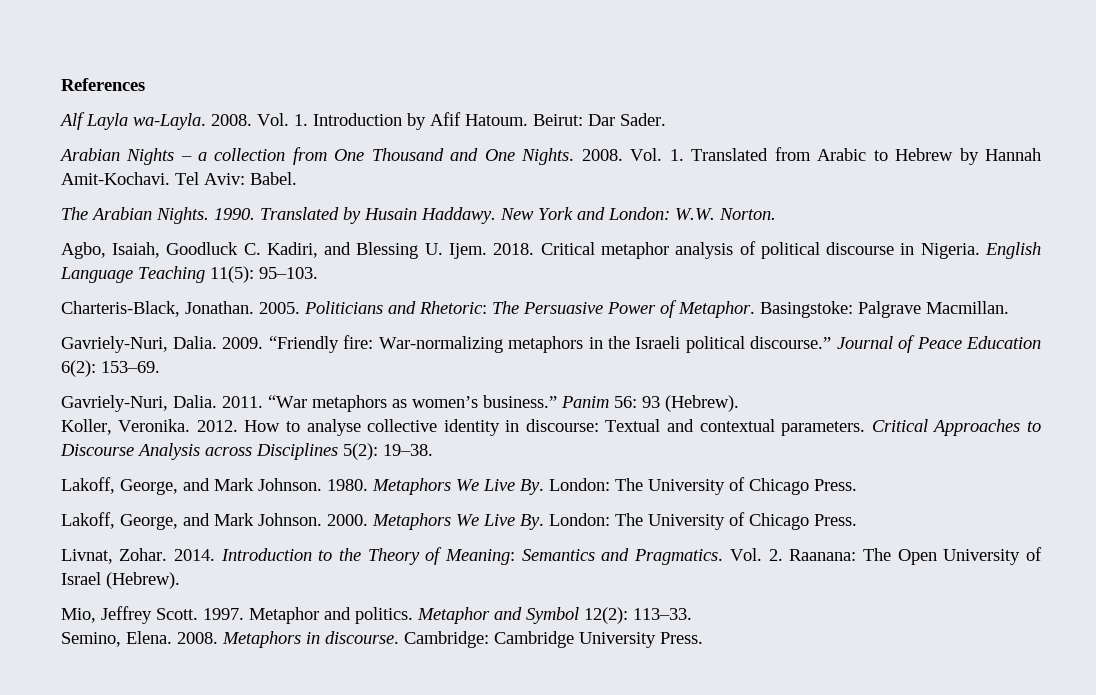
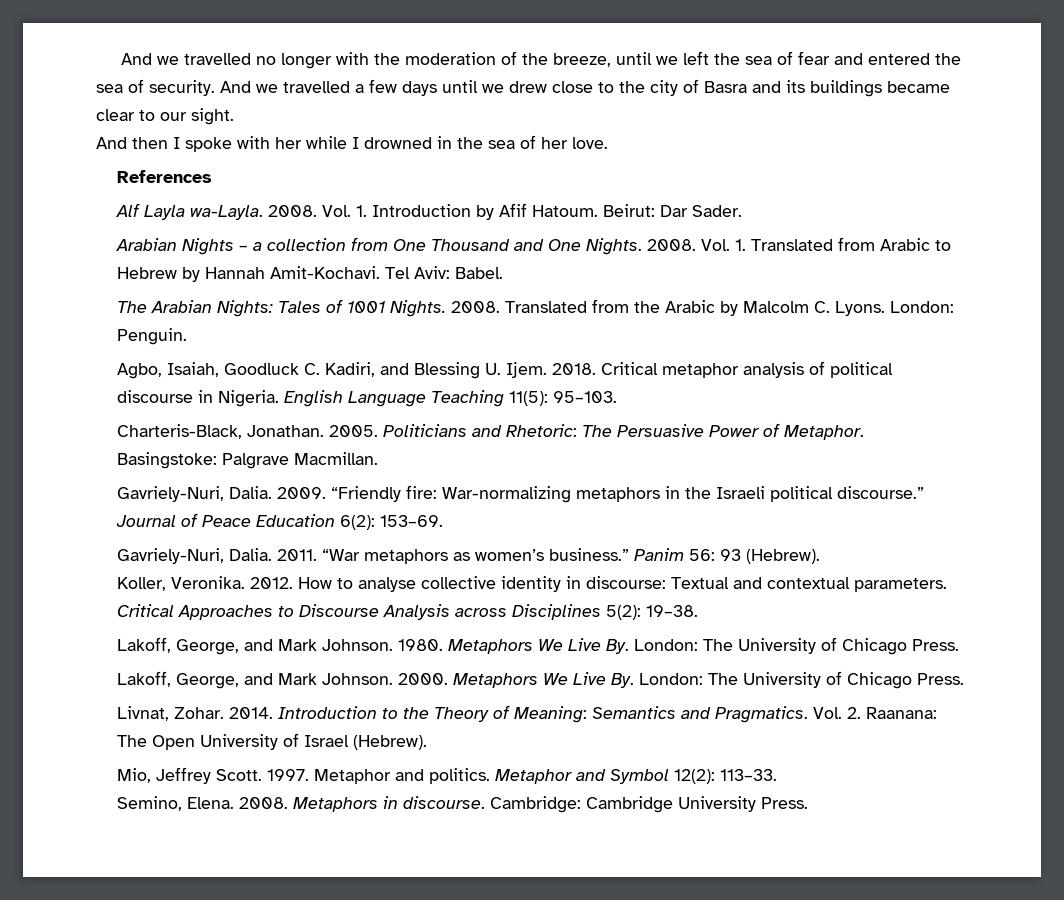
+ And we travelled no longer with the moderation of the breeze, until we left the sea of fear and entered the sea of security. And we travelled a few days until we drew close to the city of Basra and its buildings became clear to our sight.
+ And then I spoke with her while I drowned in the sea of her love.
- The Arabian Nights. 1990. Translated by Husain Haddawy. New York and London: W.W. Norton.
+ The Arabian Nights: Tales of 1001 Nights. 2008. Translated from the Arabic by Malcolm C. Lyons. London: Penguin.

